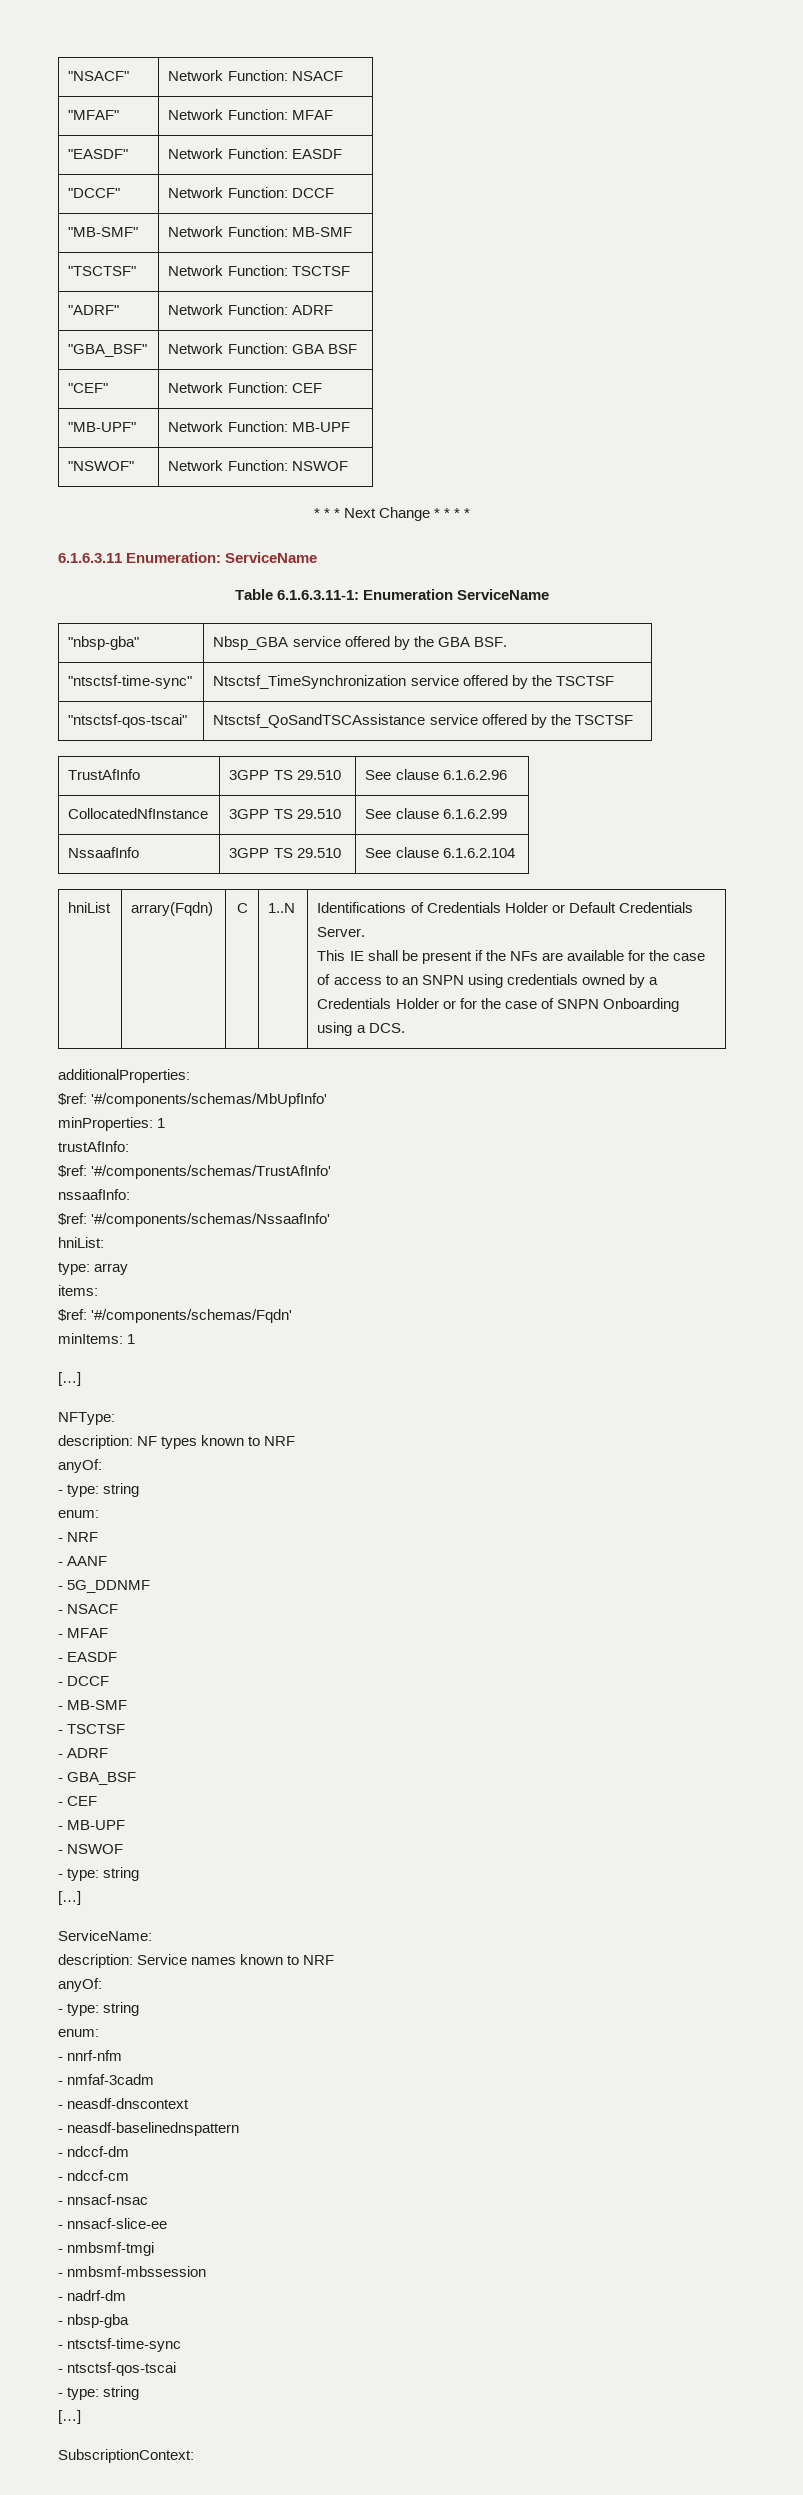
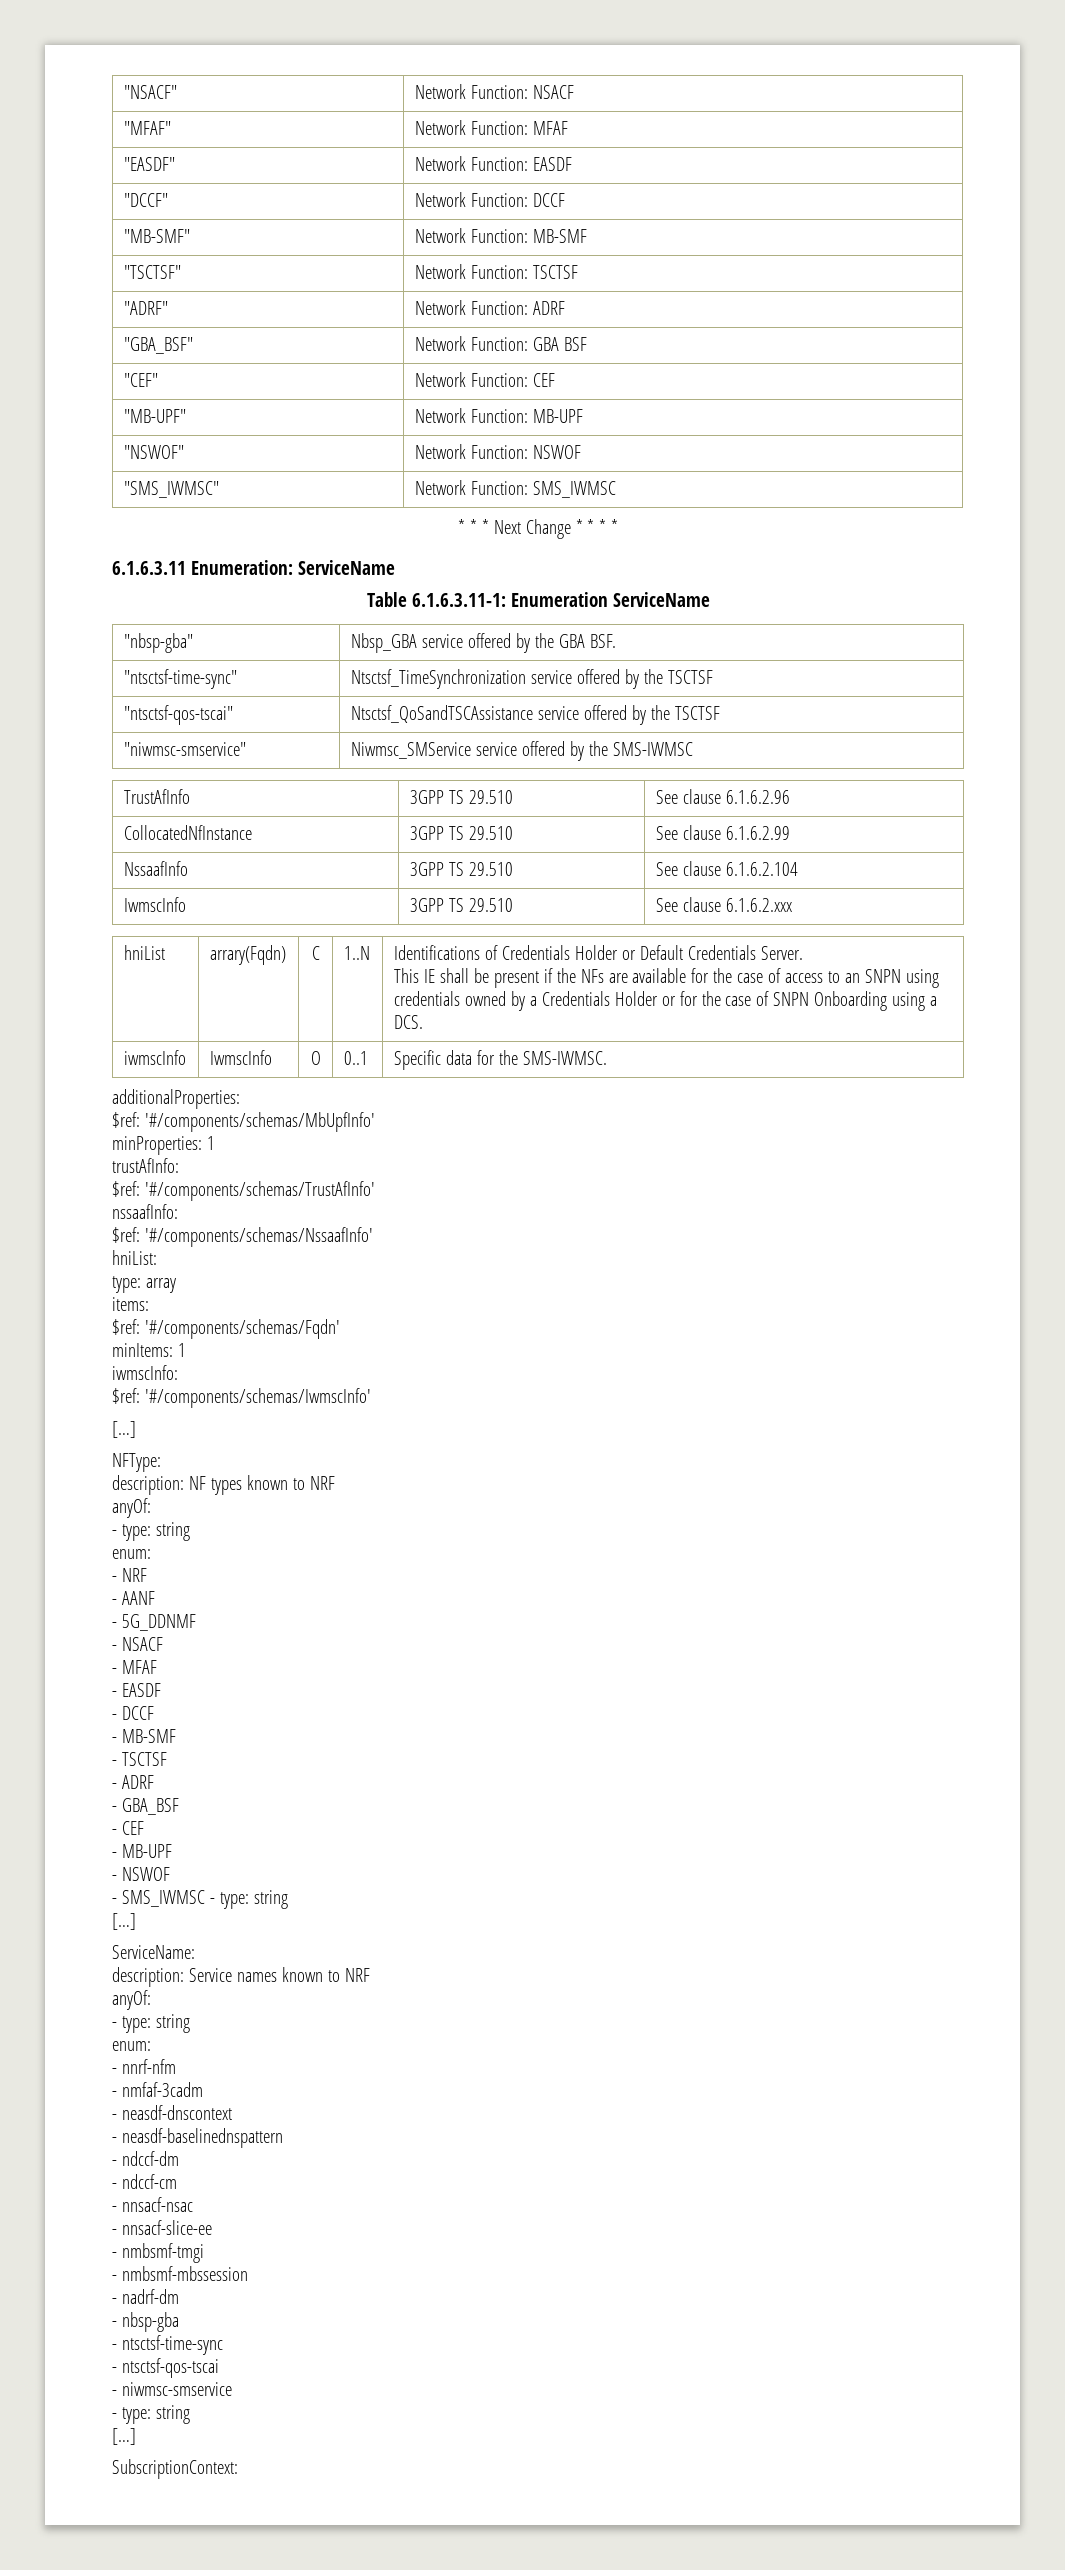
+ "SMS_IWMSC" | Network Function: SMS_IWMSC
+ "niwmsc-smservice" | Niwmsc_SMService service offered by the SMS-IWMSC
+ IwmscInfo | 3GPP TS 29.510 | See clause 6.1.6.2.xxx
+ iwmscInfo | IwmscInfo | O | 0..1 | Specific data for the SMS-IWMSC.
+ iwmscInfo:
+ $ref: '#/components/schemas/IwmscInfo'
  - NSWOF
- - type: string
+ - SMS_IWMSC - type: string
+ - niwmsc-smservice

